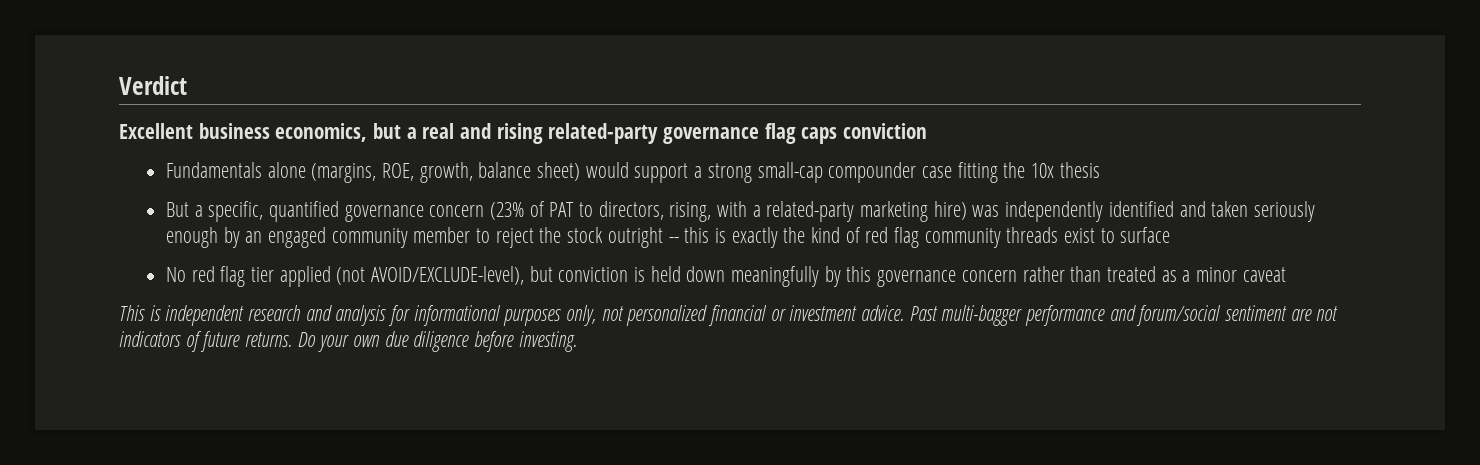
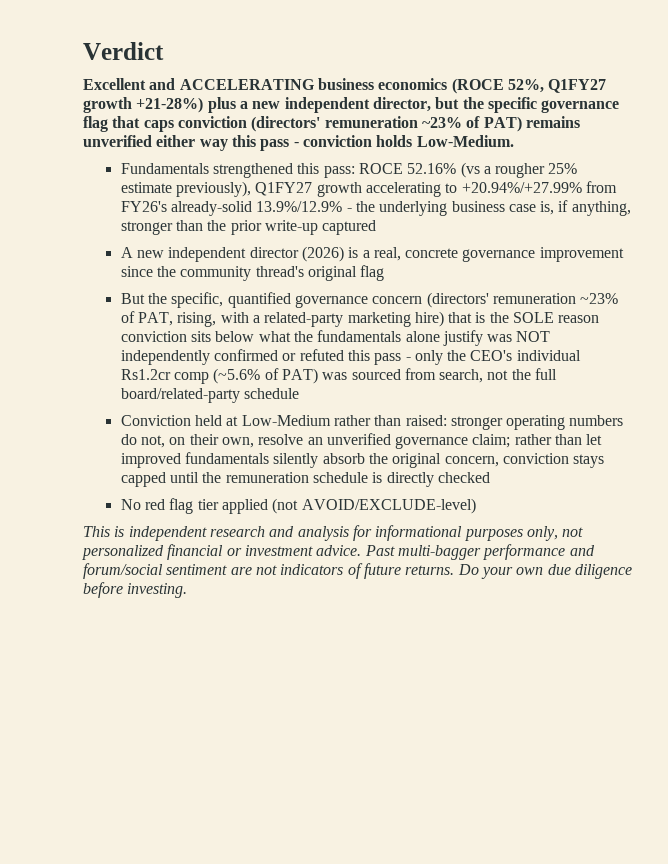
- Excellent business economics, but a real and rising related-party governance flag caps conviction
- Fundamentals alone (margins, ROE, growth, balance sheet) would support a strong small-cap compounder case fitting the 10x thesis
+ Excellent and ACCELERATING business economics (ROCE 52%, Q1FY27 growth +21-28%) plus a new independent director, but the specific governance flag that caps conviction (directors' remuneration ~23% of PAT) remains unverified either way this pass - conviction holds Low-Medium.
+ Fundamentals strengthened this pass: ROCE 52.16% (vs a rougher 25% estimate previously), Q1FY27 growth accelerating to +20.94%/+27.99% from FY26's already-solid 13.9%/12.9% - the underlying business case is, if anything, stronger than the prior write-up captured
+ A new independent director (2026) is a real, concrete governance improvement since the community thread's original flag
- But a specific, quantified governance concern (23% of PAT to directors, rising, with a related-party marketing hire) was independently identified and taken seriously enough by an engaged community member to reject the stock outright -- this is exactly the kind of red flag community threads exist to surface
+ But the specific, quantified governance concern (directors' remuneration ~23% of PAT, rising, with a related-party marketing hire) that is the SOLE reason conviction sits below what the fundamentals alone justify was NOT independently confirmed or refuted this pass - only the CEO's individual Rs1.2cr comp (~5.6% of PAT) was sourced from search, not the full board/related-party schedule
+ Conviction held at Low-Medium rather than raised: stronger operating numbers do not, on their own, resolve an unverified governance claim; rather than let improved fundamentals silently absorb the original concern, conviction stays capped until the remuneration schedule is directly checked
- No red flag tier applied (not AVOID/EXCLUDE-level), but conviction is held down meaningfully by this governance concern rather than treated as a minor caveat
+ No red flag tier applied (not AVOID/EXCLUDE-level)

